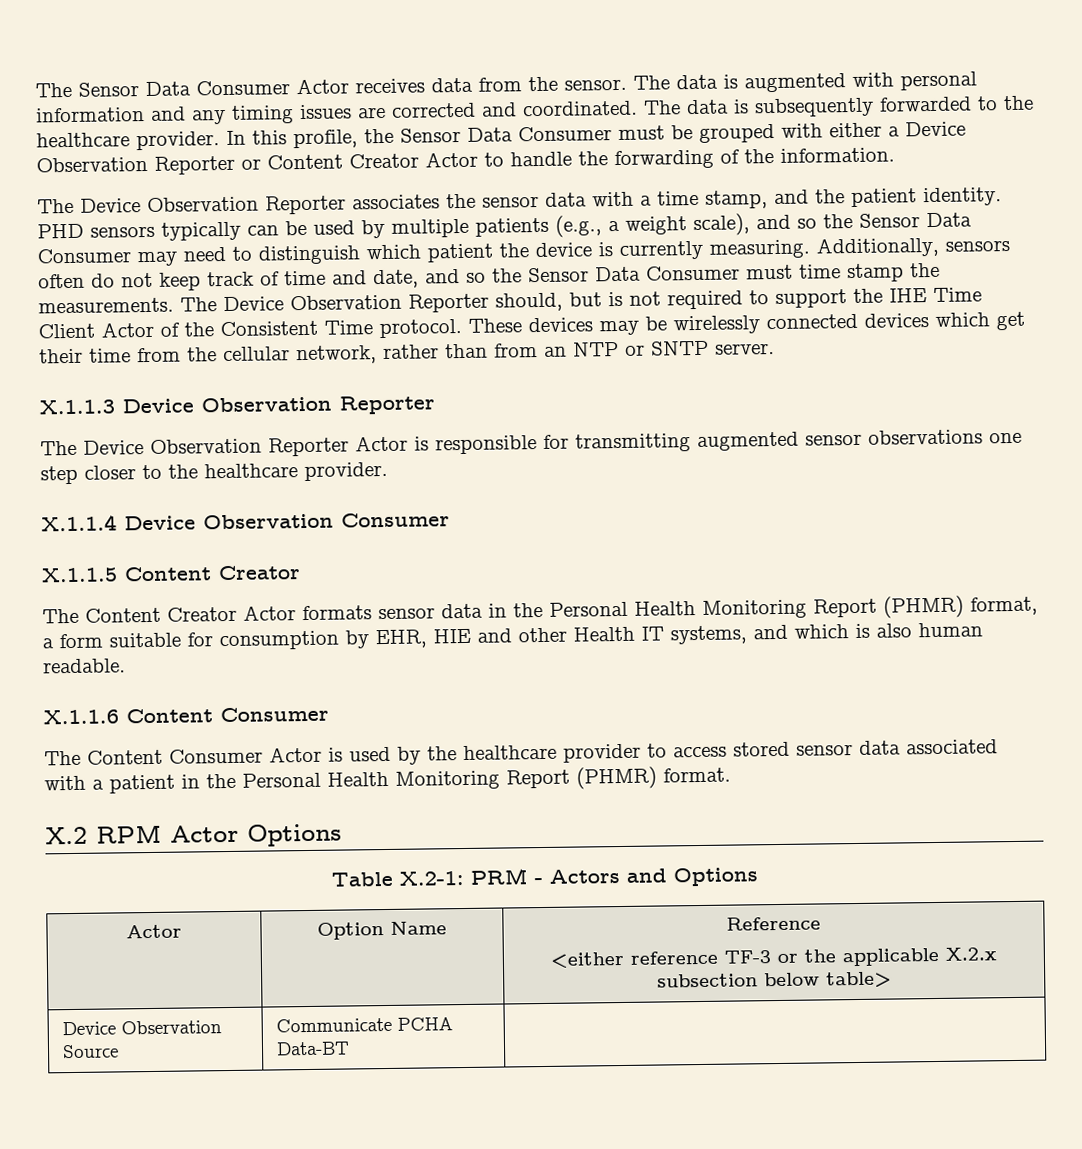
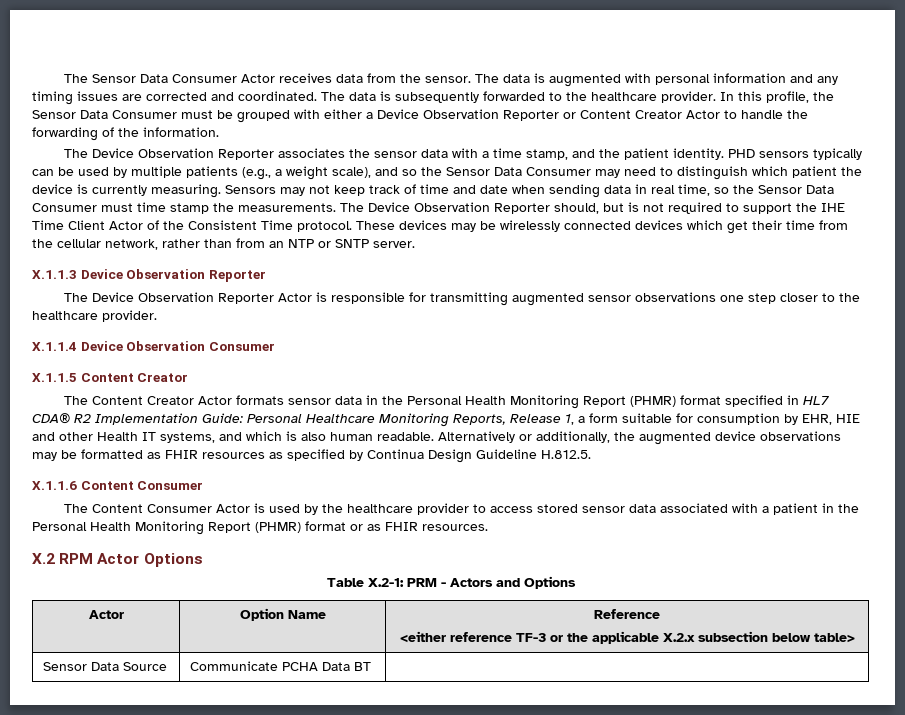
- Additionally, sensors often do not keep track of time and date, and so the Sensor Data Consumer must time stamp the measurements.
+ Sensors may not keep track of time and date when sending data in real time, so the Sensor Data Consumer must time stamp the measurements.
- The Content Creator Actor formats sensor data in the Personal Health Monitoring Report (PHMR) format, a form suitable for consumption by EHR, HIE and other Health IT systems, and which is also human readable.
+ The Content Creator Actor formats sensor data in the Personal Health Monitoring Report (PHMR) format specified in HL7 CDA® R2 Implementation Guide: Personal Healthcare Monitoring Reports, Release 1, a form suitable for consumption by EHR, HIE and other Health IT systems, and which is also human readable. Alternatively or additionally, the augmented device observations may be formatted as FHIR resources as specified by Continua Design Guideline H.812.5.
- The Content Consumer Actor is used by the healthcare provider to access stored sensor data associated with a patient in the Personal Health Monitoring Report (PHMR) format.
+ The Content Consumer Actor is used by the healthcare provider to access stored sensor data associated with a patient in the Personal Health Monitoring Report (PHMR) format or as FHIR resources.
- Device Observation Source | Communicate PCHA Data-BT |
+ Sensor Data Source | Communicate PCHA Data BT |

